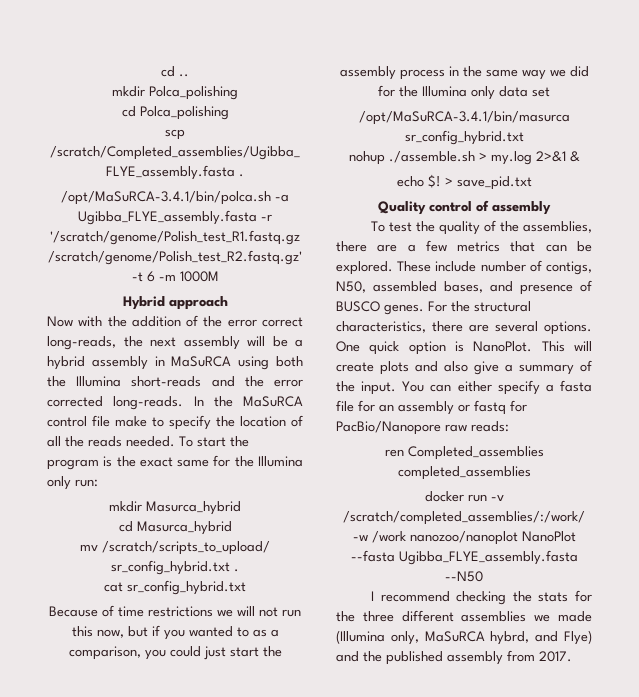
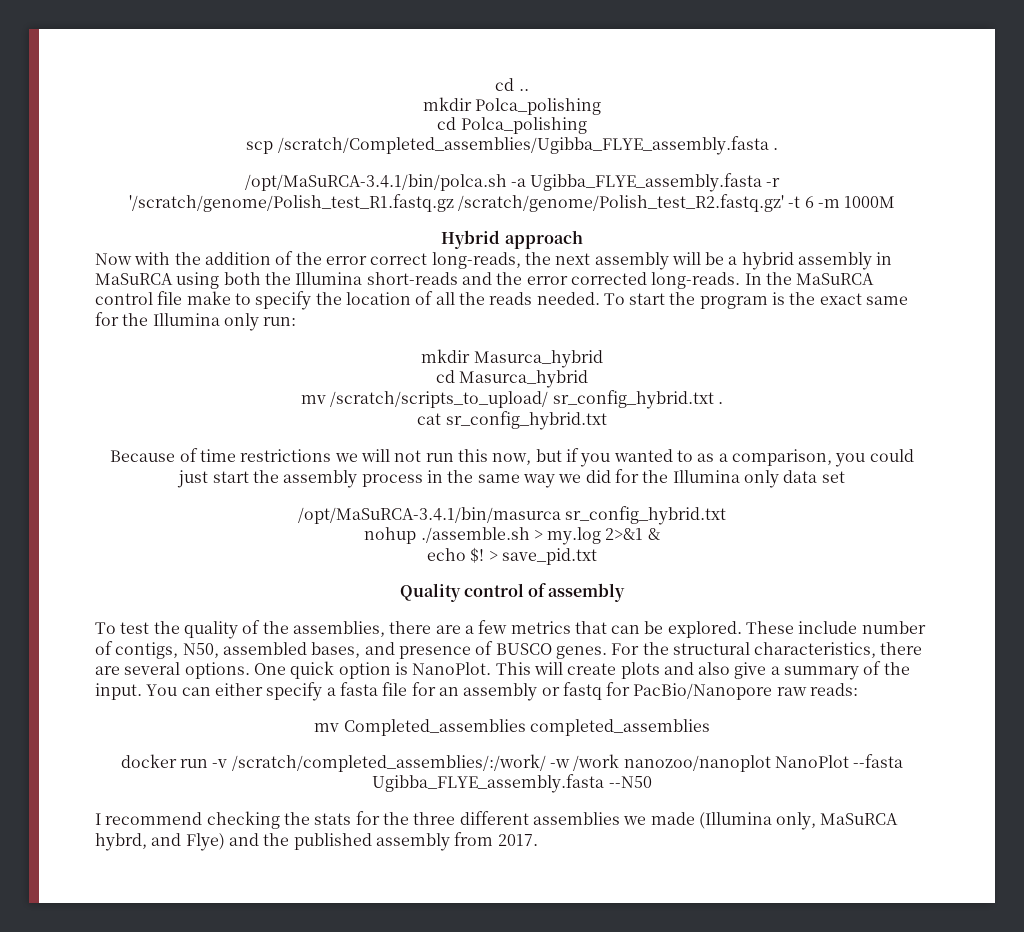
- ren Completed_assemblies completed_assemblies
+ mv Completed_assemblies completed_assemblies

